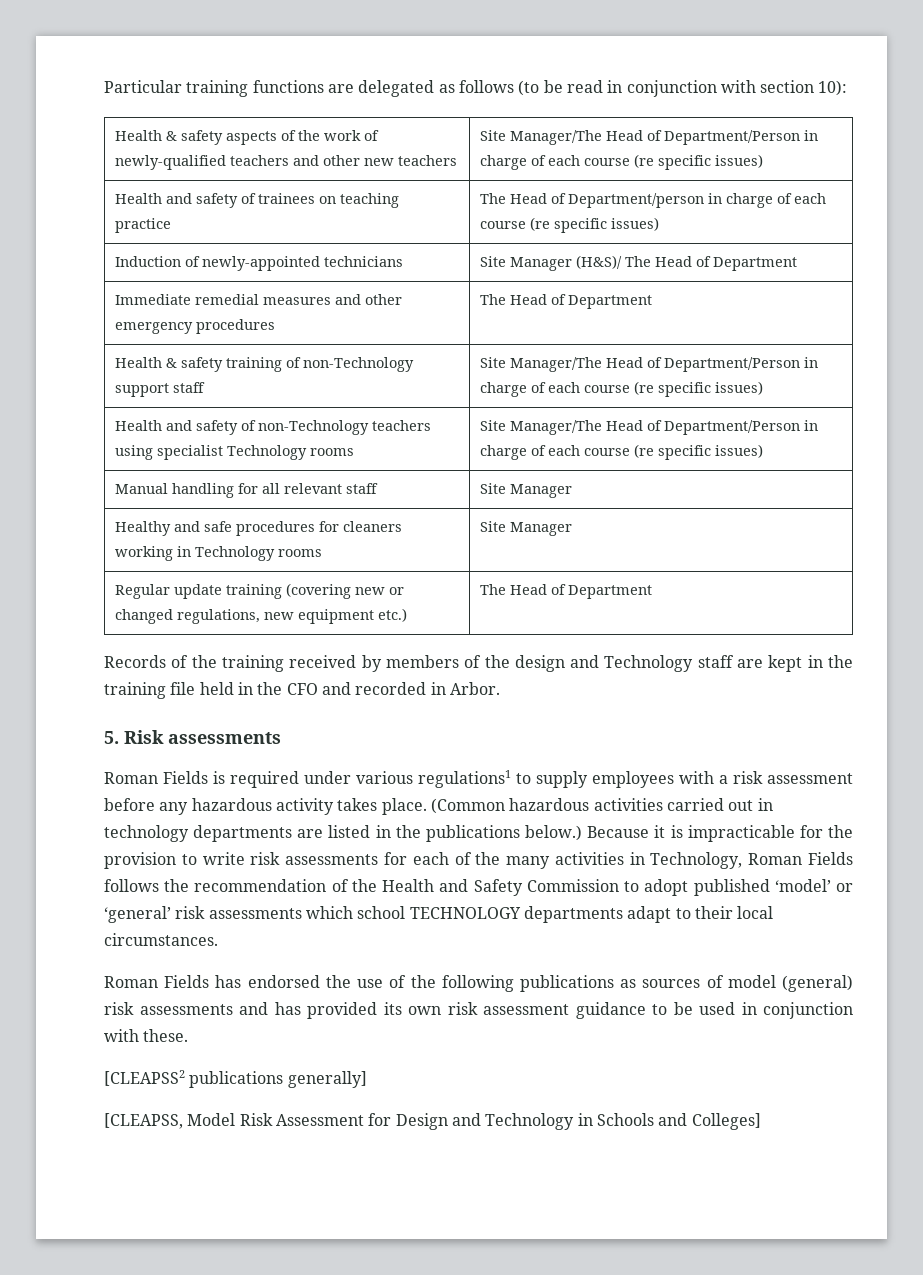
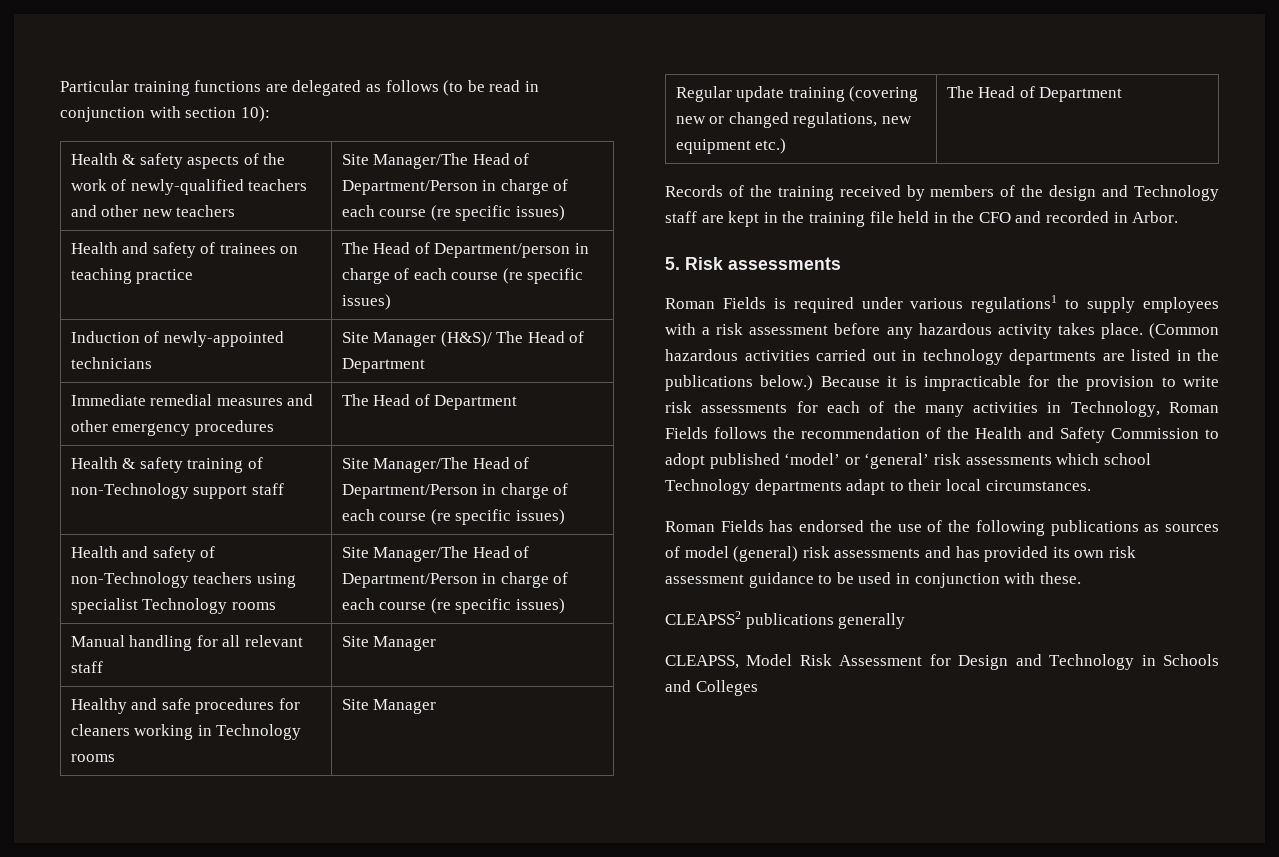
- Because it is impracticable for the provision to write risk assessments for each of the many activities in Technology, Roman Fields follows the recommendation of the Health and Safety Commission to adopt published ‘model’ or ‘general’ risk assessments which school TECHNOLOGY departments adapt to their local circumstances.
+ Because it is impracticable for the provision to write risk assessments for each of the many activities in Technology, Roman Fields follows the recommendation of the Health and Safety Commission to adopt published ‘model’ or ‘general’ risk assessments which school Technology departments adapt to their local circumstances.
- [CLEAPSS2 publications generally]
- [CLEAPSS, Model Risk Assessment for Design and Technology in Schools and Colleges]
+ CLEAPSS2 publications generally
+ CLEAPSS, Model Risk Assessment for Design and Technology in Schools and Colleges

